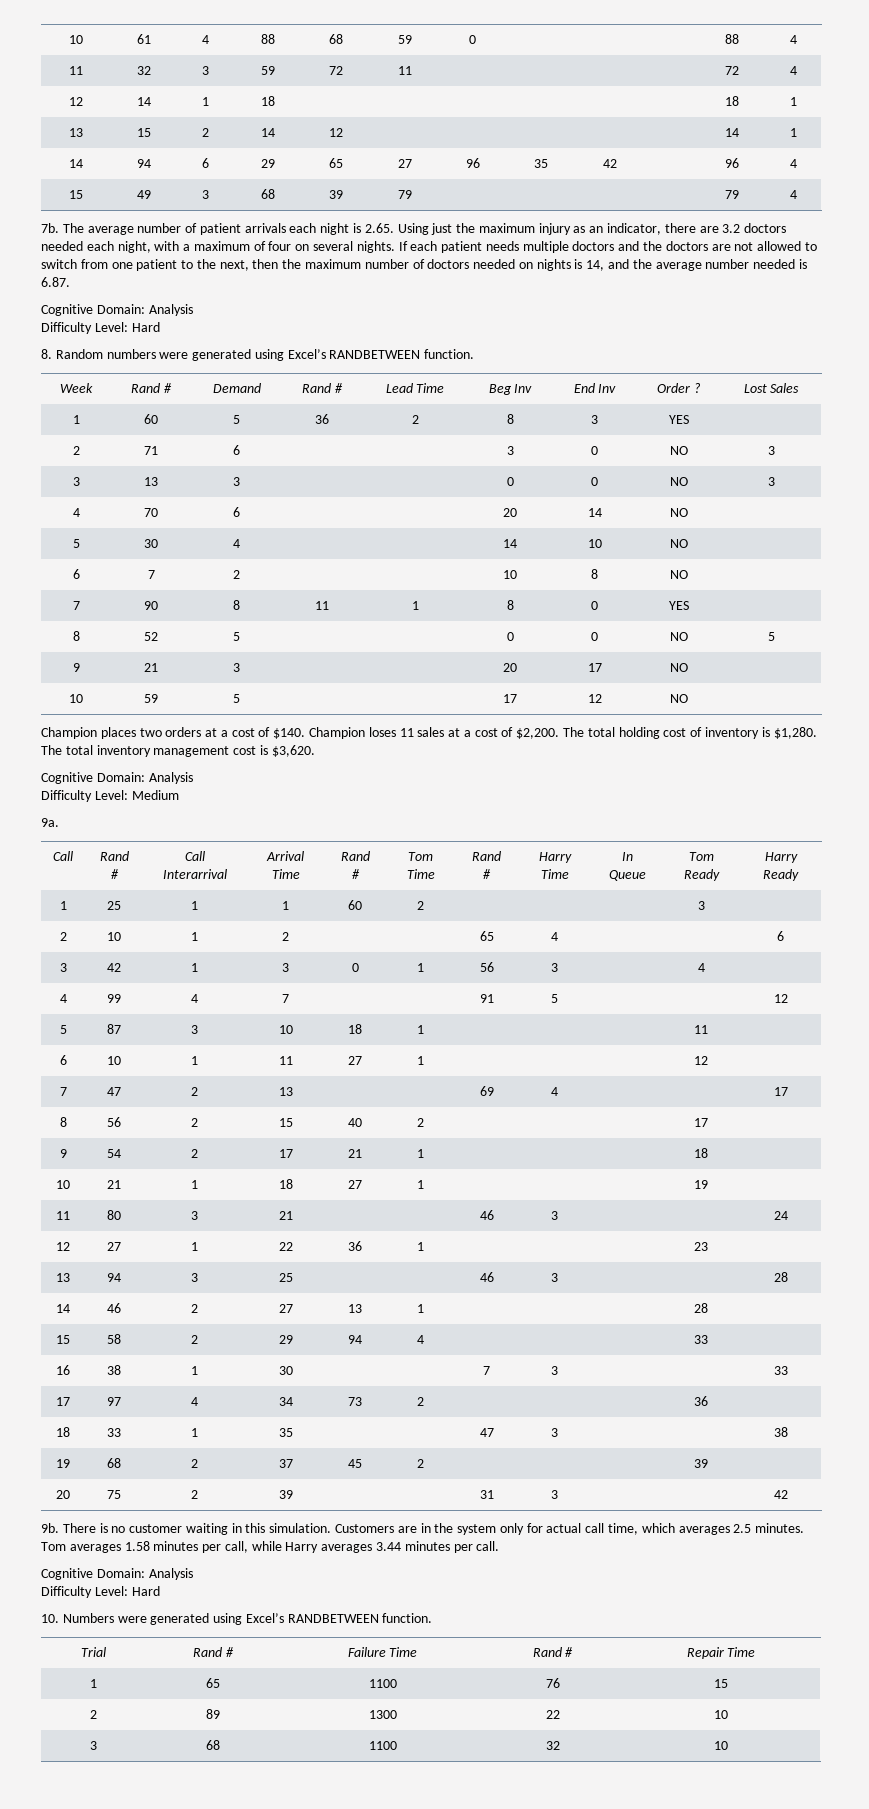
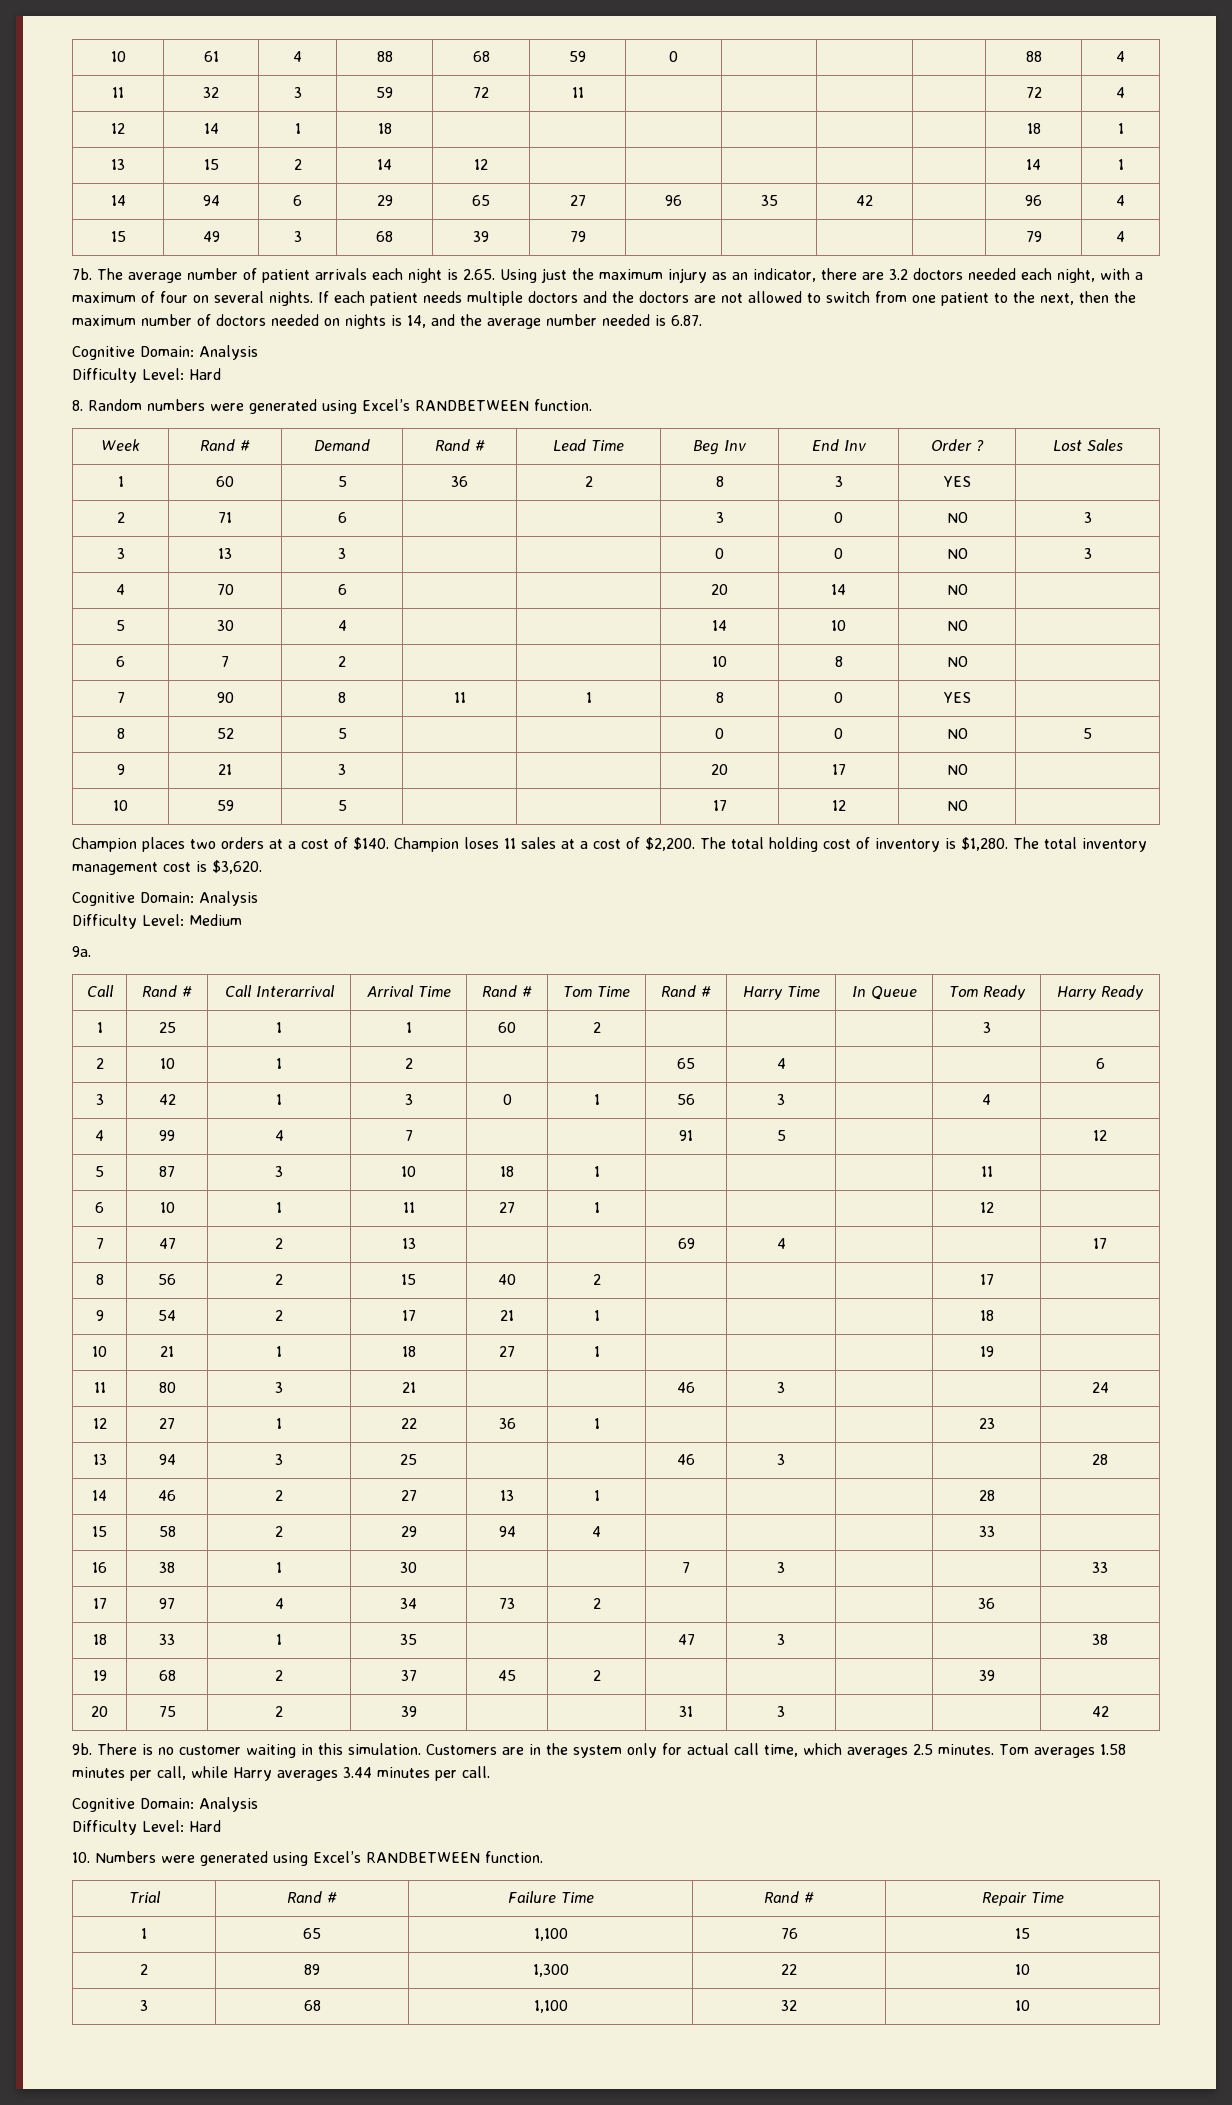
- 1 | 65 | 1100 | 76 | 15
+ 1 | 65 | 1,100 | 76 | 15
- 2 | 89 | 1300 | 22 | 10
+ 2 | 89 | 1,300 | 22 | 10
- 3 | 68 | 1100 | 32 | 10
+ 3 | 68 | 1,100 | 32 | 10

